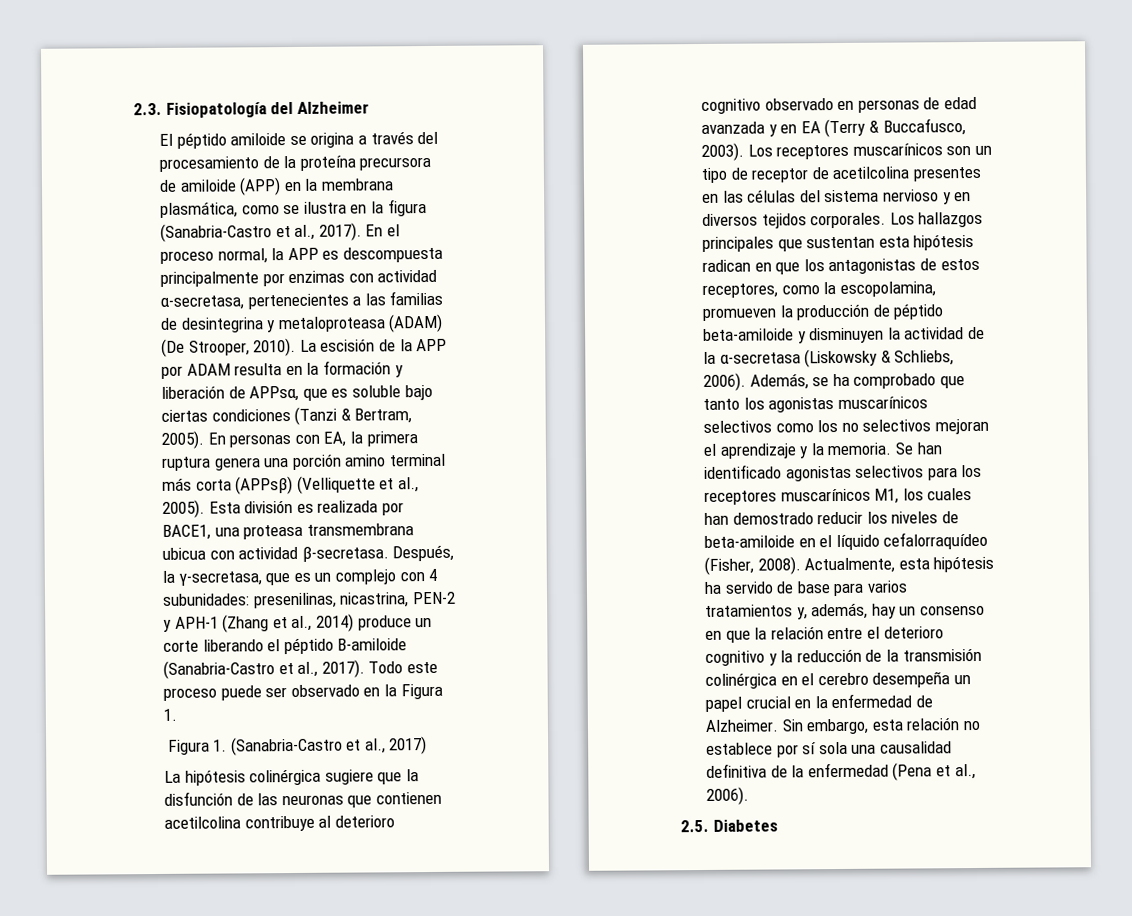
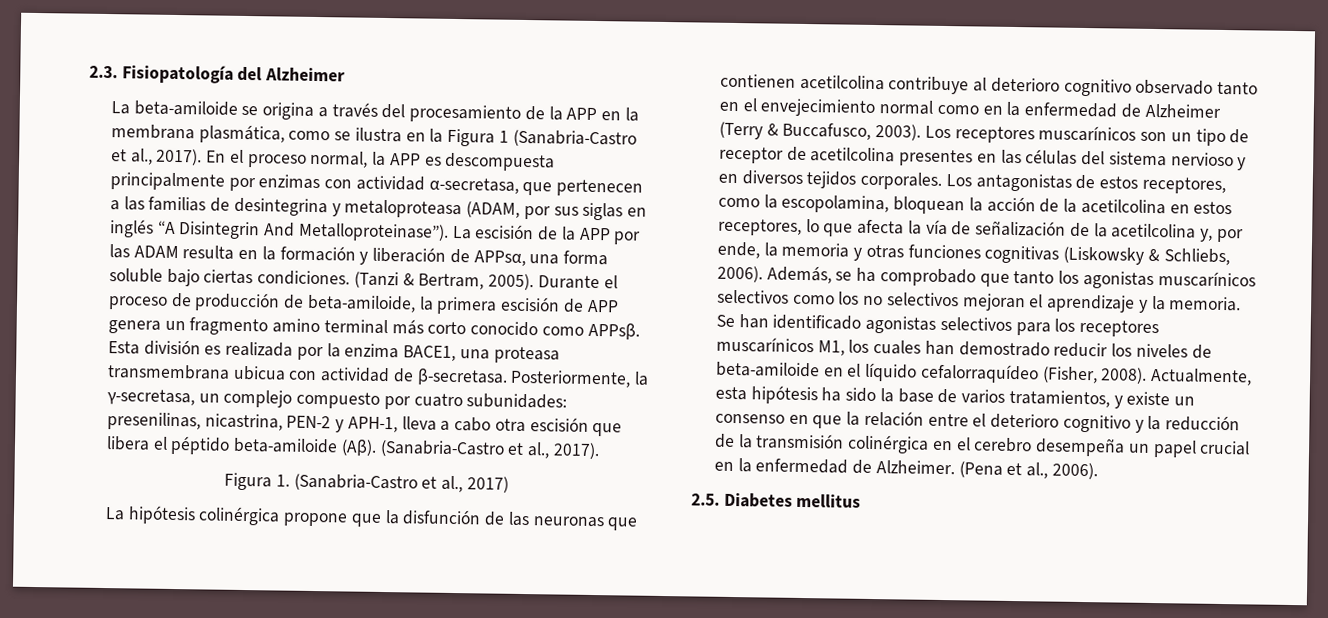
- El péptido amiloide se origina a través del procesamiento de la proteína precursora de amiloide (APP) en la membrana plasmática, como se ilustra en la figura (Sanabria-Castro et al., 2017).
+ La beta-amiloide se origina a través del procesamiento de la APP en la membrana plasmática, como se ilustra en la Figura 1 (Sanabria-Castro et al., 2017).
- En el proceso normal, la APP es descompuesta principalmente por enzimas con actividad α-secretasa, pertenecientes a las familias de desintegrina y metaloproteasa (ADAM) (De Strooper, 2010).
+ En el proceso normal, la APP es descompuesta principalmente por enzimas con actividad α-secretasa, que pertenecen a las familias de desintegrina y metaloproteasa (ADAM, por sus siglas en inglés “A Disintegrin And Metalloproteinase”).
- La escisión de la APP por ADAM resulta en la formación y liberación de APPsα, que es soluble bajo ciertas condiciones (Tanzi & Bertram, 2005).
+ La escisión de la APP por las ADAM resulta en la formación y liberación de APPsα, una forma soluble bajo ciertas condiciones. (Tanzi & Bertram, 2005).
- En personas con EA, la primera ruptura genera una porción amino terminal más corta (APPsβ) (Velliquette et al., 2005).
+ Durante el proceso de producción de beta-amiloide, la primera escisión de APP genera un fragmento amino terminal más corto conocido como APPsβ.
- Esta división es realizada por BACE1, una proteasa transmembrana ubicua con actividad β-secretasa. Después, la γ-secretasa, que es un complejo con 4 subunidades: presenilinas, nicastrina, PEN-2 y APH-1 (Zhang et al., 2014) produce un corte liberando el péptido B-amiloide (Sanabria-Castro et al., 2017). Todo este proceso puede ser observado en la Figura 1.
+ Esta división es realizada por la enzima BACE1, una proteasa transmembrana ubicua con actividad de β-secretasa. Posteriormente, la γ-secretasa, un complejo compuesto por cuatro subunidades: presenilinas, nicastrina, PEN-2 y APH-1, lleva a cabo otra escisión que libera el péptido beta-amiloide (Aβ). (Sanabria-Castro et al., 2017).
- La hipótesis colinérgica sugiere que la disfunción de las neuronas que contienen acetilcolina contribuye al deterioro cognitivo observado en personas de edad avanzada y en EA (Terry & Buccafusco, 2003).
+ La hipótesis colinérgica propone que la disfunción de las neuronas que contienen acetilcolina contribuye al deterioro cognitivo observado tanto en el envejecimiento normal como en la enfermedad de Alzheimer (Terry & Buccafusco, 2003).
- Los hallazgos principales que sustentan esta hipótesis radican en que los antagonistas de estos receptores, como la escopolamina, promueven la producción de péptido beta-amiloide y disminuyen la actividad de la α-secretasa (Liskowsky & Schliebs, 2006).
+ Los antagonistas de estos receptores, como la escopolamina, bloquean la acción de la acetilcolina en estos receptores, lo que afecta la vía de señalización de la acetilcolina y, por ende, la memoria y otras funciones cognitivas (Liskowsky & Schliebs, 2006).
- Actualmente, esta hipótesis ha servido de base para varios tratamientos y, además, hay un consenso en que la relación entre el deterioro cognitivo y la reducción de la transmisión colinérgica en el cerebro desempeña un papel crucial en la enfermedad de Alzheimer.
+ Actualmente, esta hipótesis ha sido la base de varios tratamientos, y existe un consenso en que la relación entre el deterioro cognitivo y la reducción de la transmisión colinérgica en el cerebro desempeña un papel crucial en la enfermedad de Alzheimer.
- Sin embargo, esta relación no establece por sí sola una causalidad definitiva de la enfermedad (Pena et al., 2006).
+ (Pena et al., 2006).
- 2.5. Diabetes
+ 2.5. Diabetes mellitus

